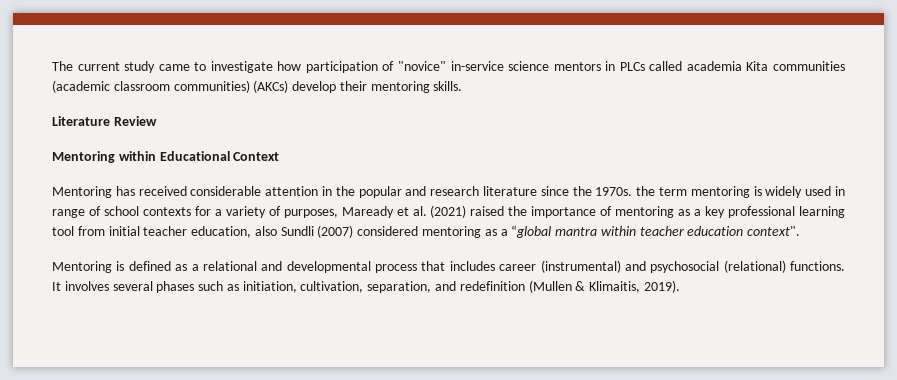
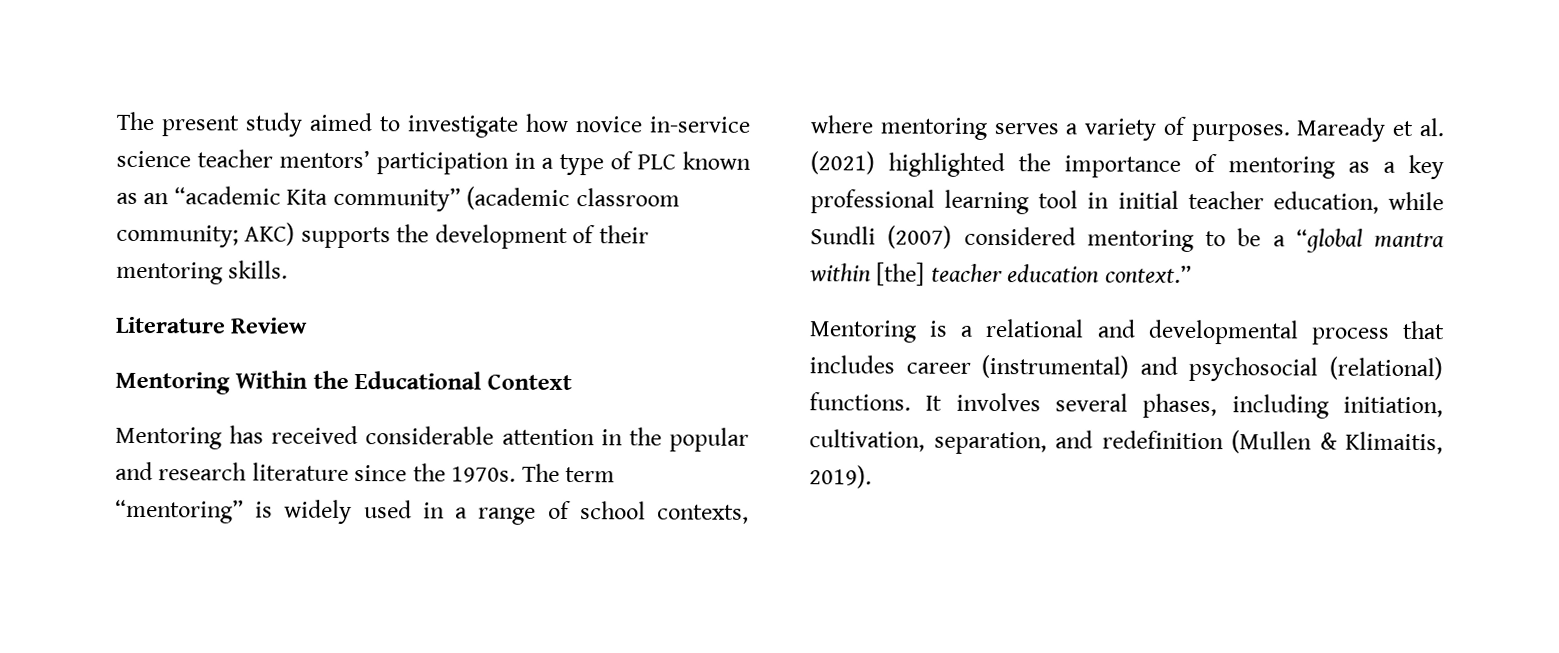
- The current study came to investigate how participation of "novice" in-service science mentors in PLCs called academia Kita communities (academic classroom communities) (AKCs) develop their mentoring skills.
+ The present study aimed to investigate how novice in-service science teacher mentors’ participation in a type of PLC known as an “academic Kita community” (academic classroom community; AKC) supports the development of their mentoring skills.
- Mentoring within Educational Context
+ Mentoring Within the Educational Context
- Mentoring has received considerable attention in the popular and research literature since the 1970s. the term mentoring is widely used in range of school contexts for a variety of purposes, Maready et al. (2021) raised the importance of mentoring as a key professional learning tool from initial teacher education, also Sundli (2007) considered mentoring as a “global mantra within teacher education context".
+ Mentoring has received considerable attention in the popular and research literature since the 1970s. The term “mentoring” is widely used in a range of school contexts, where mentoring serves a variety of purposes. Maready et al. (2021) highlighted the importance of mentoring as a key professional learning tool in initial teacher education, while Sundli (2007) considered mentoring to be a “global mantra within [the] teacher education context.”
- Mentoring is defined as a relational and developmental process that includes career (instrumental) and psychosocial (relational) functions.
+ Mentoring is a relational and developmental process that includes career (instrumental) and psychosocial (relational) functions.
- It involves several phases such as initiation, cultivation, separation, and redefinition (Mullen & Klimaitis, 2019).
+ It involves several phases, including initiation, cultivation, separation, and redefinition (Mullen & Klimaitis, 2019).

